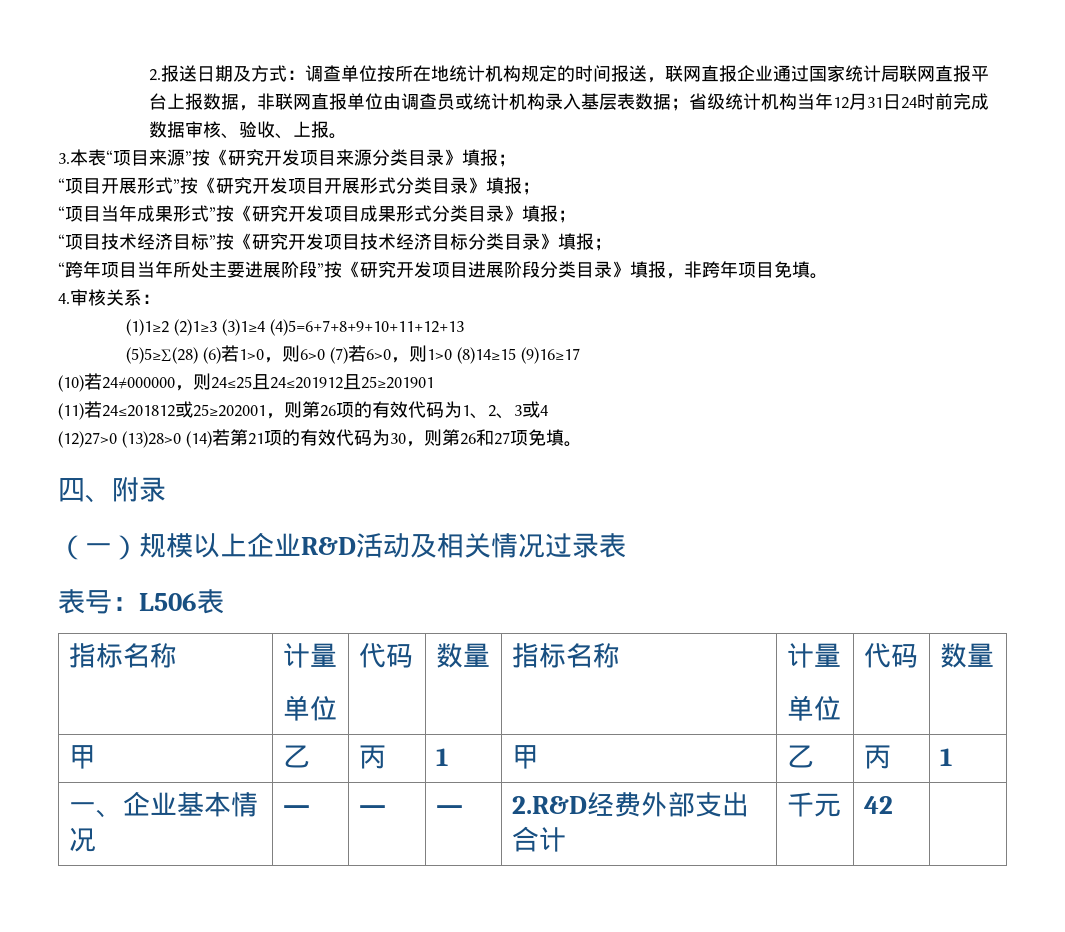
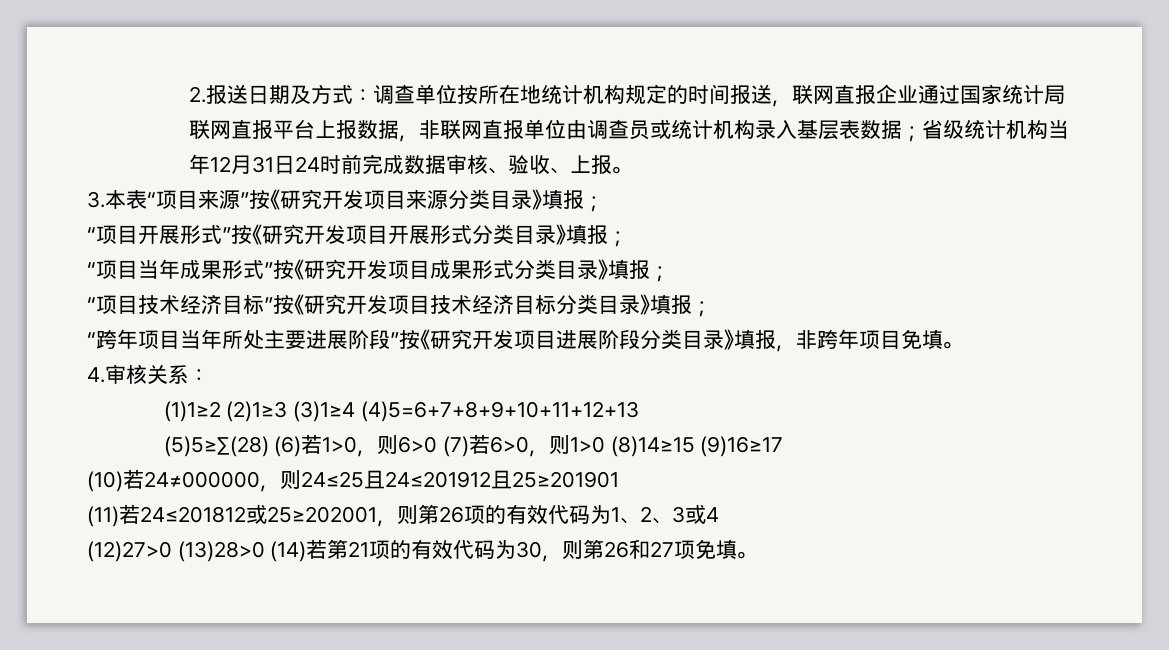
- 四、附录
- （一）规模以上企业R&D活动及相关情况过录表
- 表号：L506表
- 指标名称 | 计量
- 单位 | 代码 | 数量 | 指标名称 | 计量
- 单位 | 代码 | 数量
- 甲 | 乙 | 丙 | 1 | 甲 | 乙 | 丙 | 1
- 一、企业基本情况 | — | — | — | 2.R&D经费外部支出合计 | 千元 | 42 |

